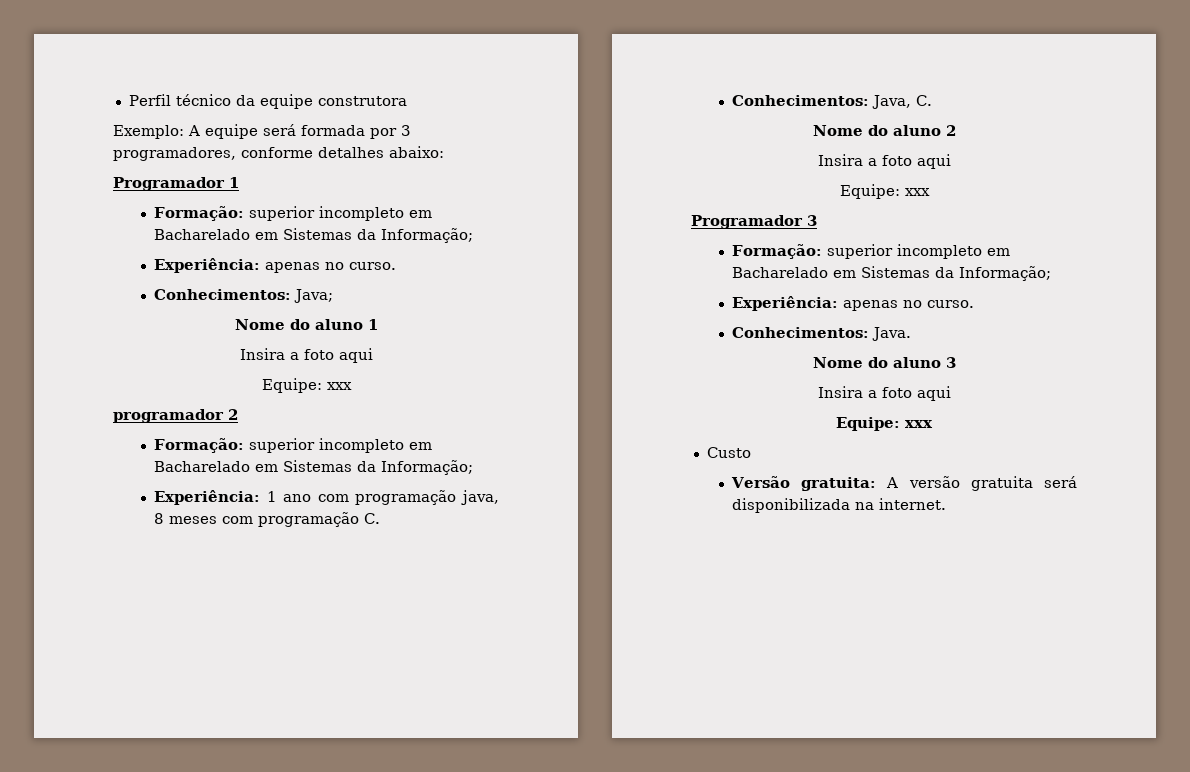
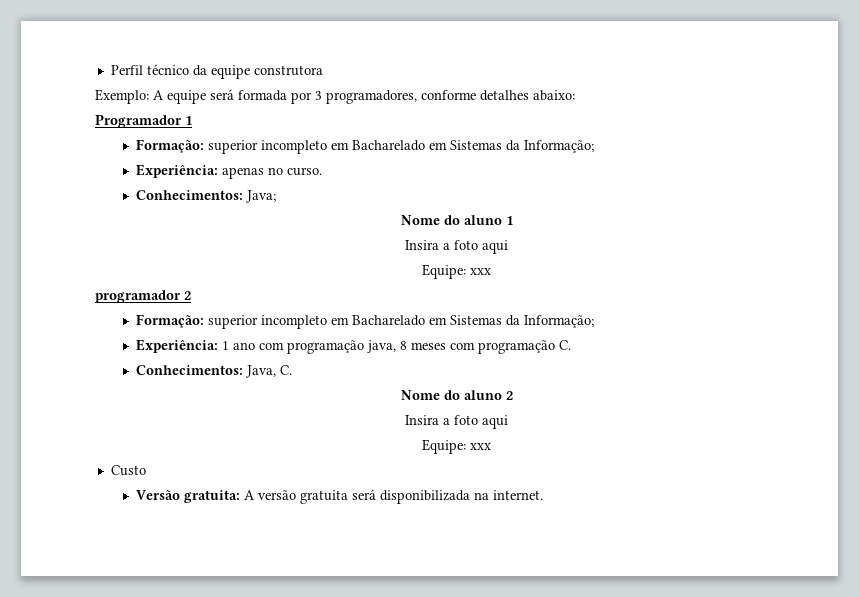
- Programador 3
- Formação: superior incompleto em Bacharelado em Sistemas da Informação;
- Experiência: apenas no curso.
- Conhecimentos: Java.
- Nome do aluno 3
- Insira a foto aqui
- Equipe: xxx

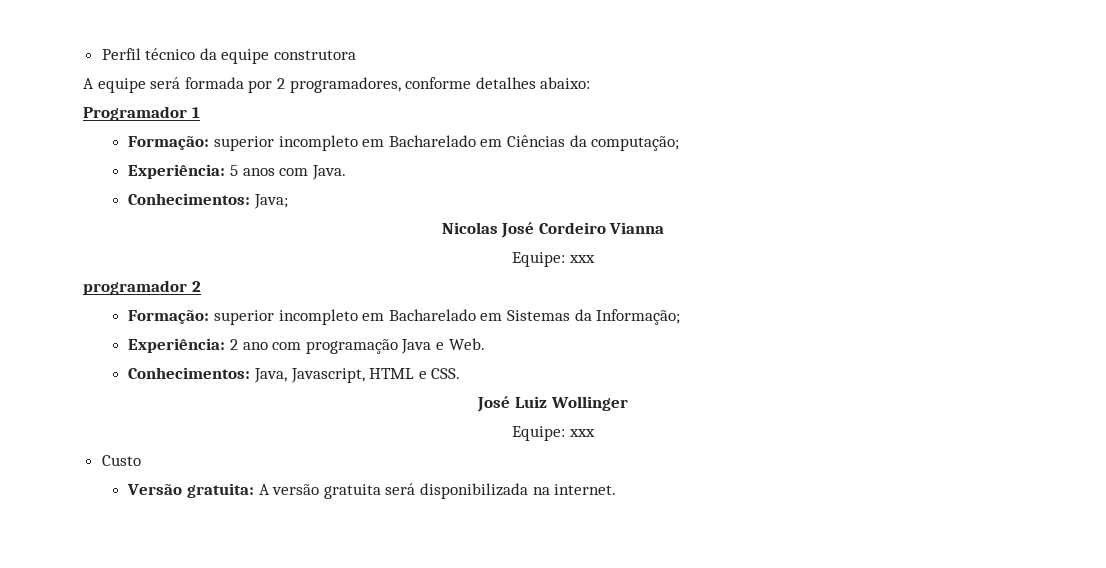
- Exemplo: A equipe será formada por 3 programadores, conforme detalhes abaixo:
+ A equipe será formada por 2 programadores, conforme detalhes abaixo:
  Programador 1
- Formação: superior incompleto em Bacharelado em Sistemas da Informação;
- Experiência: apenas no curso.
+ Formação: superior incompleto em Bacharelado em Ciências da computação;
+ Experiência: 5 anos com Java.
  Conhecimentos: Java;
- Nome do aluno 1
- Insira a foto aqui
+ Nicolas José Cordeiro Vianna
- Experiência: 1 ano com programação java, 8 meses com programação C.
- Conhecimentos: Java, C.
- Nome do aluno 2
- Insira a foto aqui
+ Experiência: 2 ano com programação Java e Web.
+ Conhecimentos: Java, Javascript, HTML e CSS.
+ José Luiz Wollinger

